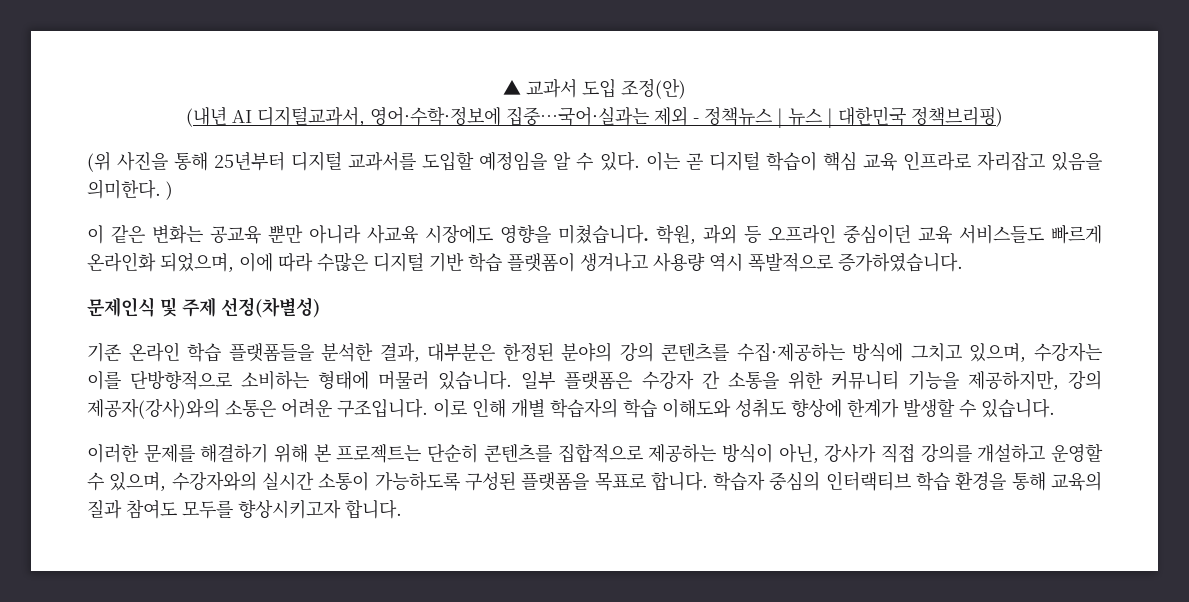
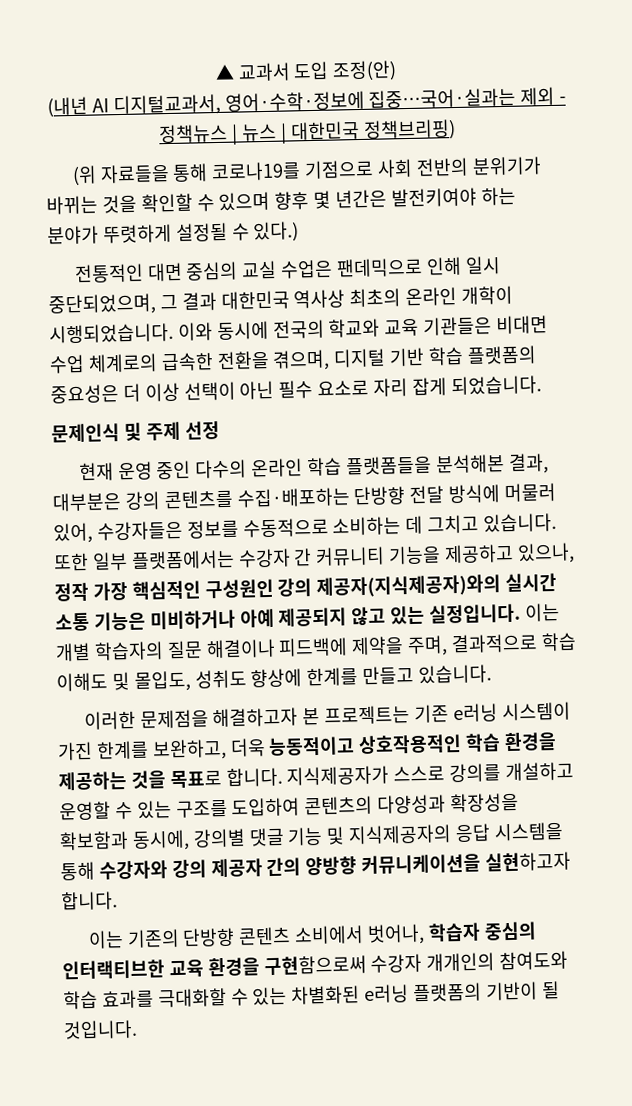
- (위 사진을 통해 25년부터 디지털 교과서를 도입할 예정임을 알 수 있다. 이는 곧 디지털 학습이 핵심 교육 인프라로 자리잡고 있음을 의미한다. )
- 이 같은 변화는 공교육 뿐만 아니라 사교육 시장에도 영향을 미쳤습니다. 학원, 과외 등 오프라인 중심이던 교육 서비스들도 빠르게 온라인화 되었으며, 이에 따라 수많은 디지털 기반 학습 플랫폼이 생겨나고 사용량 역시 폭발적으로 증가하였습니다.
- 문제인식 및 주제 선정(차별성)
- 기존 온라인 학습 플랫폼들을 분석한 결과, 대부분은 한정된 분야의 강의 콘텐츠를 수집·제공하는 방식에 그치고 있으며, 수강자는 이를 단방향적으로 소비하는 형태에 머물러 있습니다. 일부 플랫폼은 수강자 간 소통을 위한 커뮤니티 기능을 제공하지만, 강의 제공자(강사)와의 소통은 어려운 구조입니다. 이로 인해 개별 학습자의 학습 이해도와 성취도 향상에 한계가 발생할 수 있습니다.
- 이러한 문제를 해결하기 위해 본 프로젝트는 단순히 콘텐츠를 집합적으로 제공하는 방식이 아닌, 강사가 직접 강의를 개설하고 운영할 수 있으며, 수강자와의 실시간 소통이 가능하도록 구성된 플랫폼을 목표로 합니다. 학습자 중심의 인터랙티브 학습 환경을 통해 교육의 질과 참여도 모두를 향상시키고자 합니다.
+ (위 자료들을 통해 코로나19를 기점으로 사회 전반의 분위기가 바뀌는 것을 확인할 수 있으며 향후 몇 년간은 발전키여야 하는 분야가 뚜렷하게 설정될 수 있다.)
+ 전통적인 대면 중심의 교실 수업은 팬데믹으로 인해 일시 중단되었으며, 그 결과 대한민국 역사상 최초의 온라인 개학이 시행되었습니다. 이와 동시에 전국의 학교와 교육 기관들은 비대면 수업 체계로의 급속한 전환을 겪으며, 디지털 기반 학습 플랫폼의 중요성은 더 이상 선택이 아닌 필수 요소로 자리 잡게 되었습니다.
+ 문제인식 및 주제 선정
+ 현재 운영 중인 다수의 온라인 학습 플랫폼들을 분석해본 결과, 대부분은 강의 콘텐츠를 수집·배포하는 단방향 전달 방식에 머물러 있어, 수강자들은 정보를 수동적으로 소비하는 데 그치고 있습니다. 또한 일부 플랫폼에서는 수강자 간 커뮤니티 기능을 제공하고 있으나, 정작 가장 핵심적인 구성원인 강의 제공자(지식제공자)와의 실시간 소통 기능은 미비하거나 아예 제공되지 않고 있는 실정입니다. 이는 개별 학습자의 질문 해결이나 피드백에 제약을 주며, 결과적으로 학습 이해도 및 몰입도, 성취도 향상에 한계를 만들고 있습니다.
+ 이러한 문제점을 해결하고자 본 프로젝트는 기존 e러닝 시스템이 가진 한계를 보완하고, 더욱 능동적이고 상호작용적인 학습 환경을 제공하는 것을 목표로 합니다. 지식제공자가 스스로 강의를 개설하고 운영할 수 있는 구조를 도입하여 콘텐츠의 다양성과 확장성을 확보함과 동시에, 강의별 댓글 기능 및 지식제공자의 응답 시스템을 통해 수강자와 강의 제공자 간의 양방향 커뮤니케이션을 실현하고자 합니다.
+ 이는 기존의 단방향 콘텐츠 소비에서 벗어나, 학습자 중심의 인터랙티브한 교육 환경을 구현함으로써 수강자 개개인의 참여도와 학습 효과를 극대화할 수 있는 차별화된 e러닝 플랫폼의 기반이 될 것입니다.

